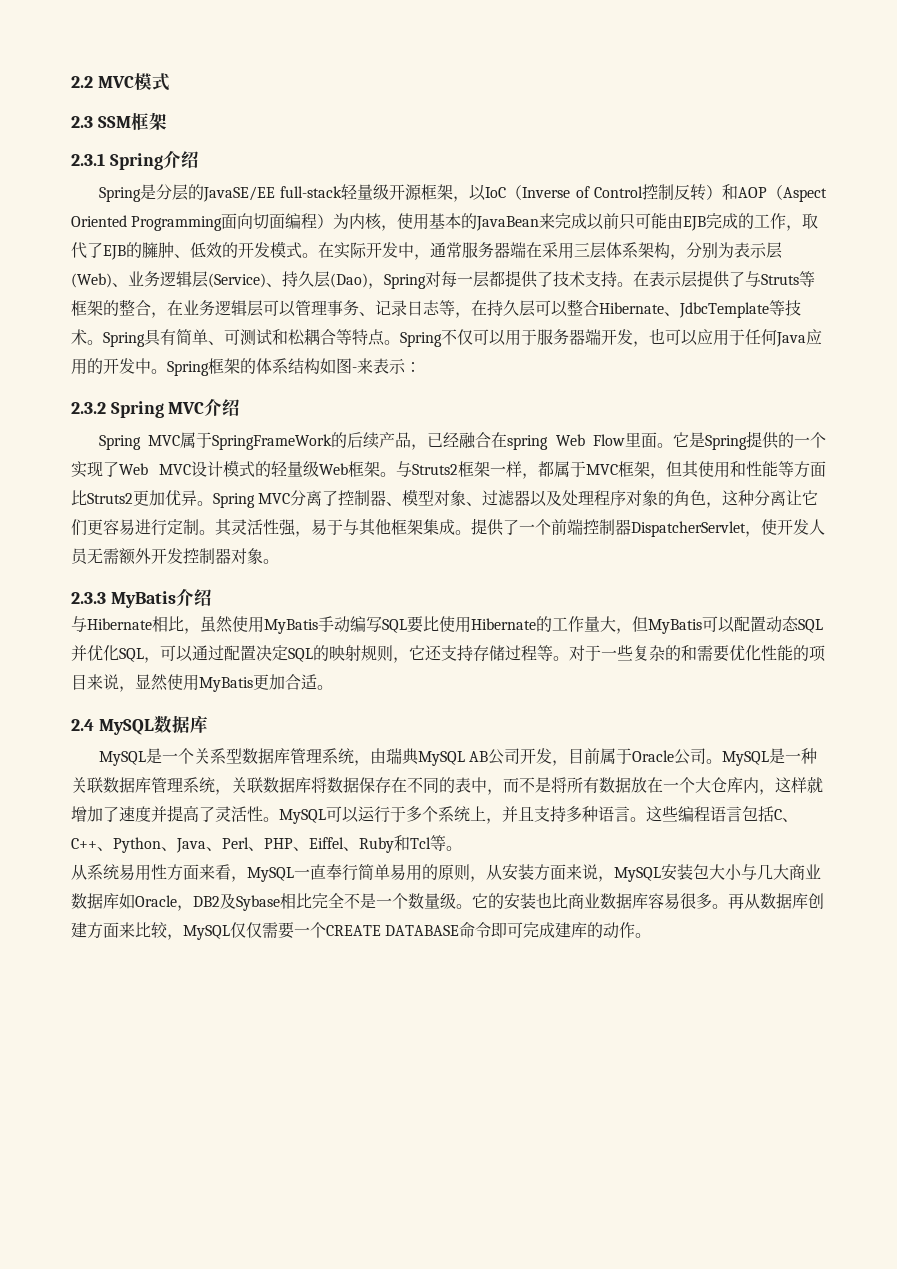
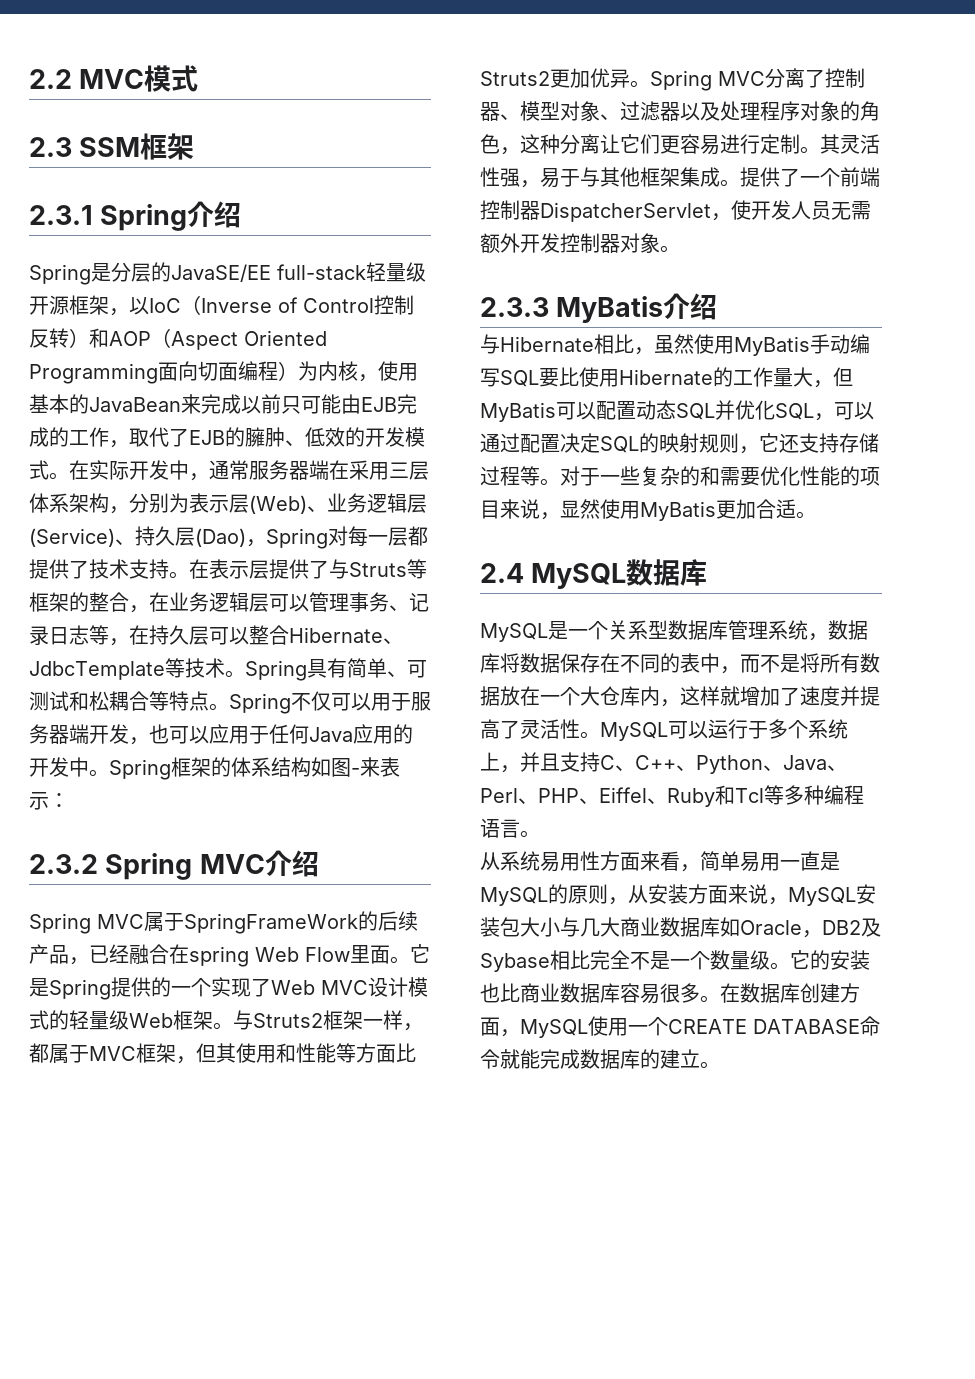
- MySQL是一个关系型数据库管理系统，由瑞典MySQL AB公司开发，目前属于Oracle公司。MySQL是一种关联数据库管理系统，关联数据库将数据保存在不同的表中，而不是将所有数据放在一个大仓库内，这样就增加了速度并提高了灵活性。
+ MySQL是一个关系型数据库管理系统，数据库将数据保存在不同的表中，而不是将所有数据放在一个大仓库内，这样就增加了速度并提高了灵活性。
- MySQL可以运行于多个系统上，并且支持多种语言。这些编程语言包括C、C++、Python、Java、Perl、PHP、Eiffel、Ruby和Tcl等。
+ MySQL可以运行于多个系统上，并且支持C、C++、Python、Java、Perl、PHP、Eiffel、Ruby和Tcl等多种编程语言。
- 从系统易用性方面来看，MySQL一直奉行简单易用的原则，从安装方面来说，MySQL安装包大小与几大商业数据库如Oracle，DB2及Sybase相比完全不是一个数量级。
+ 从系统易用性方面来看，简单易用一直是MySQL的原则，从安装方面来说，MySQL安装包大小与几大商业数据库如Oracle，DB2及Sybase相比完全不是一个数量级。
- 再从数据库创建方面来比较，MySQL仅仅需要一个CREATE DATABASE命令即可完成建库的动作。
+ 在数据库创建方面，MySQL使用一个CREATE DATABASE命令就能完成数据库的建立。

